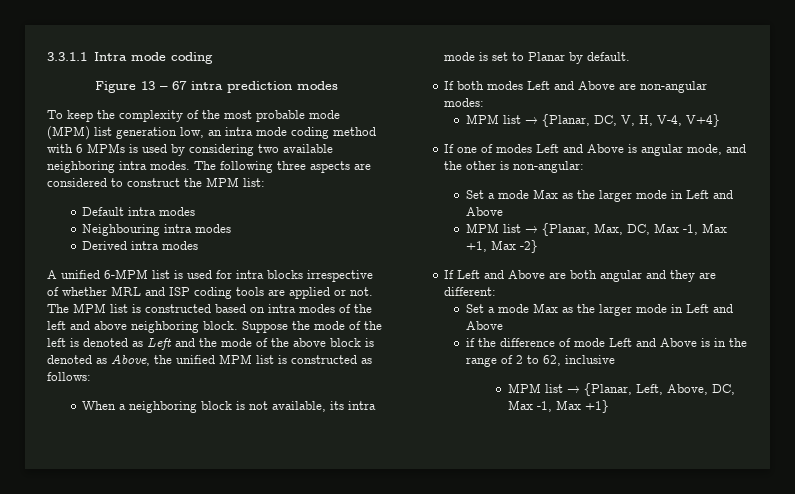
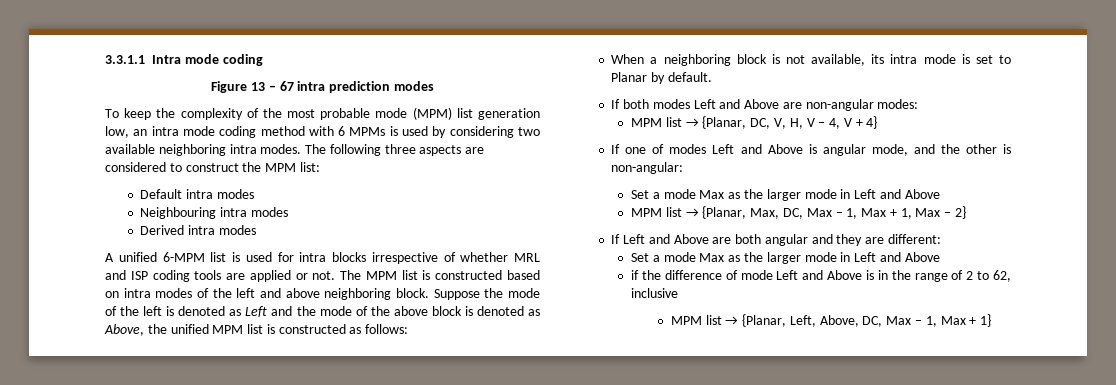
- MPM list → {Planar, DC, V, H, V-4, V+4}
+ MPM list → {Planar, DC, V, H, V − 4, V + 4}
- MPM list → {Planar, Max, DC, Max -1, Max +1, Max -2}
+ MPM list → {Planar, Max, DC, Max − 1, Max + 1, Max − 2}
- MPM list → {Planar, Left, Above, DC, Max -1, Max +1}
+ MPM list → {Planar, Left, Above, DC, Max − 1, Max + 1}

